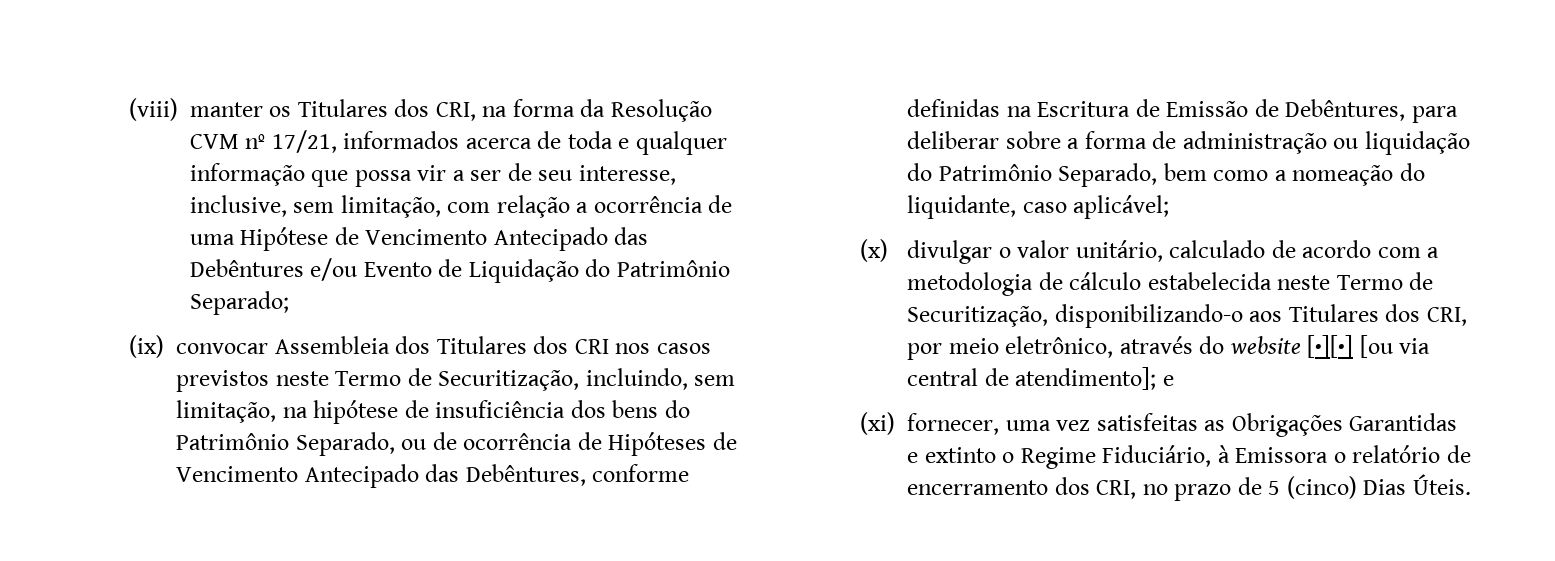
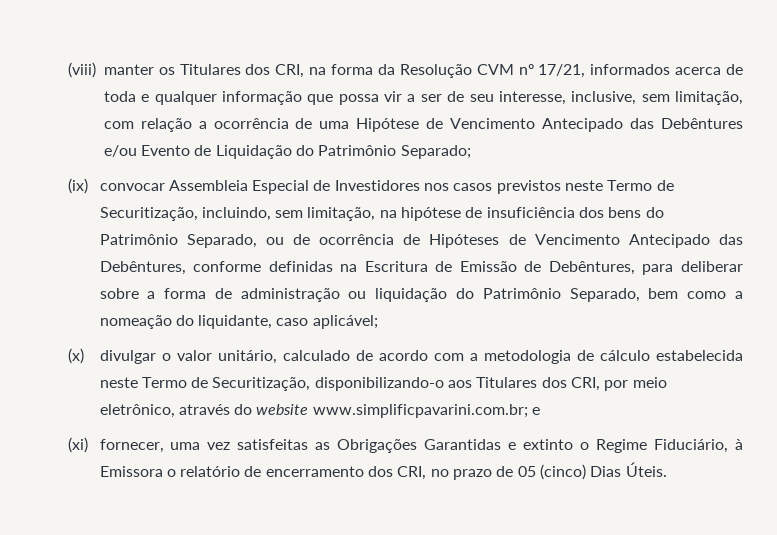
- (ix) convocar Assembleia dos Titulares dos CRI nos casos previstos neste Termo de Securitização, incluindo, sem limitação, na hipótese de insuficiência dos bens do Patrimônio Separado, ou de ocorrência de Hipóteses de Vencimento Antecipado das Debêntures, conforme definidas na Escritura de Emissão de Debêntures, para deliberar sobre a forma de administração ou liquidação do Patrimônio Separado, bem como a nomeação do liquidante, caso aplicável;
+ (ix) convocar Assembleia Especial de Investidores nos casos previstos neste Termo de Securitização, incluindo, sem limitação, na hipótese de insuficiência dos bens do Patrimônio Separado, ou de ocorrência de Hipóteses de Vencimento Antecipado das Debêntures, conforme definidas na Escritura de Emissão de Debêntures, para deliberar sobre a forma de administração ou liquidação do Patrimônio Separado, bem como a nomeação do liquidante, caso aplicável;
- (x) divulgar o valor unitário, calculado de acordo com a metodologia de cálculo estabelecida neste Termo de Securitização, disponibilizando-o aos Titulares dos CRI, por meio eletrônico, através do website [•][•] [ou via central de atendimento]; e
+ (x) divulgar o valor unitário, calculado de acordo com a metodologia de cálculo estabelecida neste Termo de Securitização, disponibilizando-o aos Titulares dos CRI, por meio eletrônico, através do website www.simplificpavarini.com.br; e
- (xi) fornecer, uma vez satisfeitas as Obrigações Garantidas e extinto o Regime Fiduciário, à Emissora o relatório de encerramento dos CRI, no prazo de 5 (cinco) Dias Úteis.
+ (xi) fornecer, uma vez satisfeitas as Obrigações Garantidas e extinto o Regime Fiduciário, à Emissora o relatório de encerramento dos CRI, no prazo de 05 (cinco) Dias Úteis.

